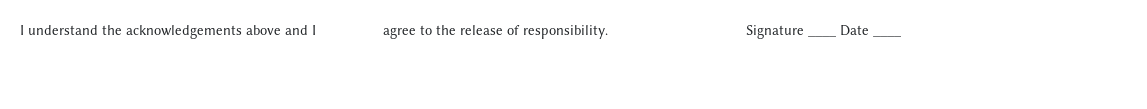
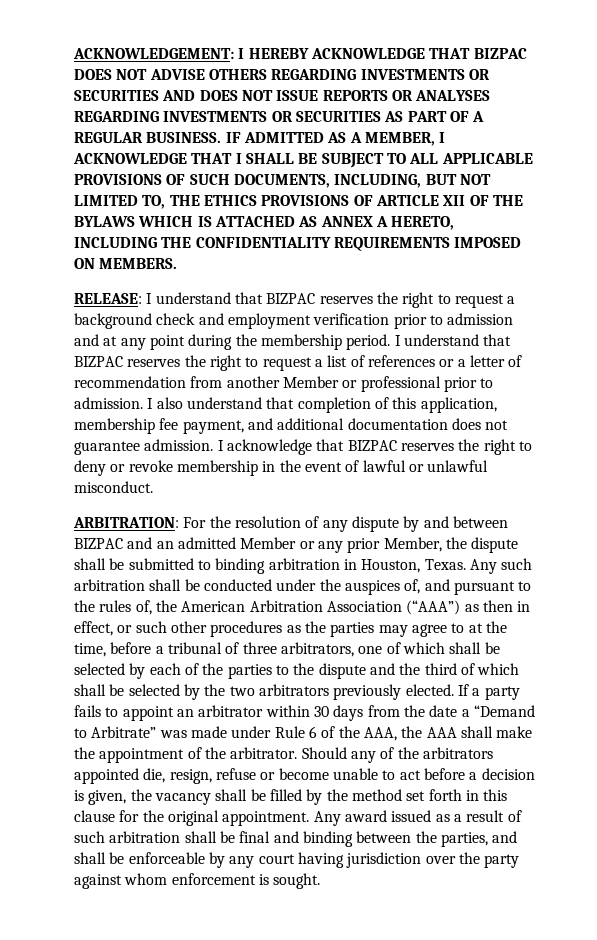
- I understand the acknowledgements above and I agree to the release of responsibility.
- Signature ____ Date ____
+ ACKNOWLEDGEMENT: I HEREBY ACKNOWLEDGE THAT BIZPAC DOES NOT ADVISE OTHERS REGARDING INVESTMENTS OR SECURITIES AND DOES NOT ISSUE REPORTS OR ANALYSES REGARDING INVESTMENTS OR SECURITIES AS PART OF A REGULAR BUSINESS. IF ADMITTED AS A MEMBER, I ACKNOWLEDGE THAT I SHALL BE SUBJECT TO ALL APPLICABLE PROVISIONS OF SUCH DOCUMENTS, INCLUDING, BUT NOT LIMITED TO, THE ETHICS PROVISIONS OF ARTICLE XII OF THE BYLAWS WHICH IS ATTACHED AS ANNEX A HERETO, INCLUDING THE CONFIDENTIALITY REQUIREMENTS IMPOSED ON MEMBERS.
+ RELEASE: I understand that BIZPAC reserves the right to request a background check and employment verification prior to admission and at any point during the membership period. I understand that BIZPAC reserves the right to request a list of references or a letter of recommendation from another Member or professional prior to admission. I also understand that completion of this application, membership fee payment, and additional documentation does not guarantee admission. I acknowledge that BIZPAC reserves the right to deny or revoke membership in the event of lawful or unlawful misconduct.
+ ARBITRATION: For the resolution of any dispute by and between BIZPAC and an admitted Member or any prior Member, the dispute shall be submitted to binding arbitration in Houston, Texas. Any such arbitration shall be conducted under the auspices of, and pursuant to the rules of, the American Arbitration Association (“AAA”) as then in effect, or such other procedures as the parties may agree to at the time, before a tribunal of three arbitrators, one of which shall be selected by each of the parties to the dispute and the third of which shall be selected by the two arbitrators previously elected. If a party fails to appoint an arbitrator within 30 days from the date a “Demand to Arbitrate” was made under Rule 6 of the AAA, the AAA shall make the appointment of the arbitrator. Should any of the arbitrators appointed die, resign, refuse or become unable to act before a decision is given, the vacancy shall be filled by the method set forth in this clause for the original appointment. Any award issued as a result of such arbitration shall be final and binding between the parties, and shall be enforceable by any court having jurisdiction over the party against whom enforcement is sought.

